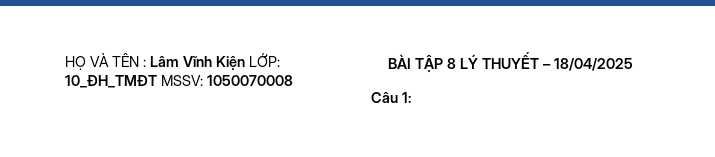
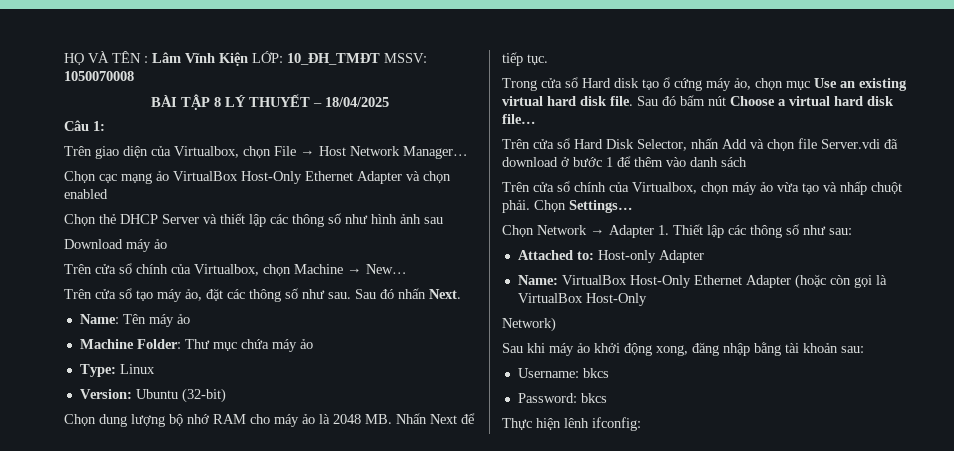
+ Trên giao diện của Virtualbox, chọn File → Host Network Manager…
+ Chọn cạc mạng ảo VirtualBox Host-Only Ethernet Adapter và chọn enabled
+ Chọn thẻ DHCP Server và thiết lập các thông số như hình ảnh sau
+ Download máy ảo
+ Trên cửa sổ chính của Virtualbox, chọn Machine → New…
+ Trên cửa sổ tạo máy ảo, đặt các thông số như sau. Sau đó nhấn Next.
+ Name: Tên máy ảo
+ Machine Folder: Thư mục chứa máy ảo
+ Type: Linux
+ Version: Ubuntu (32-bit)
+ Chọn dung lượng bộ nhớ RAM cho máy ảo là 2048 MB. Nhấn Next để tiếp tục.
+ Trong cửa sổ Hard disk tạo ổ cứng máy ảo, chọn mục Use an existing virtual hard disk file. Sau đó bấm nút Choose a virtual hard disk file…
+ Trên cửa sổ Hard Disk Selector, nhấn Add và chọn file Server.vdi đã download ở bước 1 để thêm vào danh sách
+ Trên cửa sổ chính của Virtualbox, chọn máy ảo vừa tạo và nhấp chuột phải. Chọn Settings…
+ Chọn Network → Adapter 1. Thiết lập các thông số như sau:
+ Attached to: Host-only Adapter
+ Name: VirtualBox Host-Only Ethernet Adapter (hoặc còn gọi là VirtualBox Host-Only
+ Network)
+ Sau khi máy ảo khởi động xong, đăng nhập bằng tài khoản sau:
+ Username: bkcs
+ Password: bkcs
+ Thực hiện lênh ifconfig:

